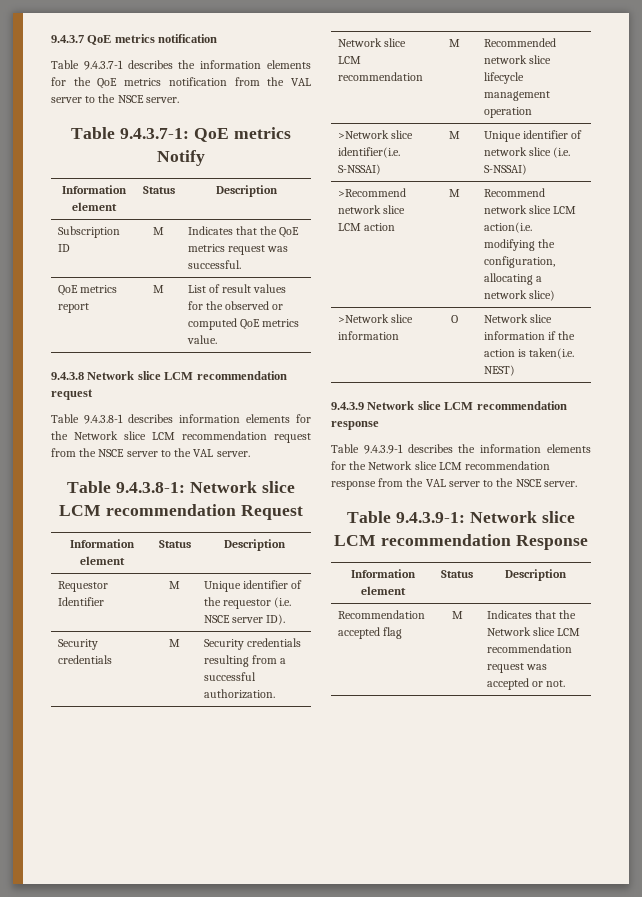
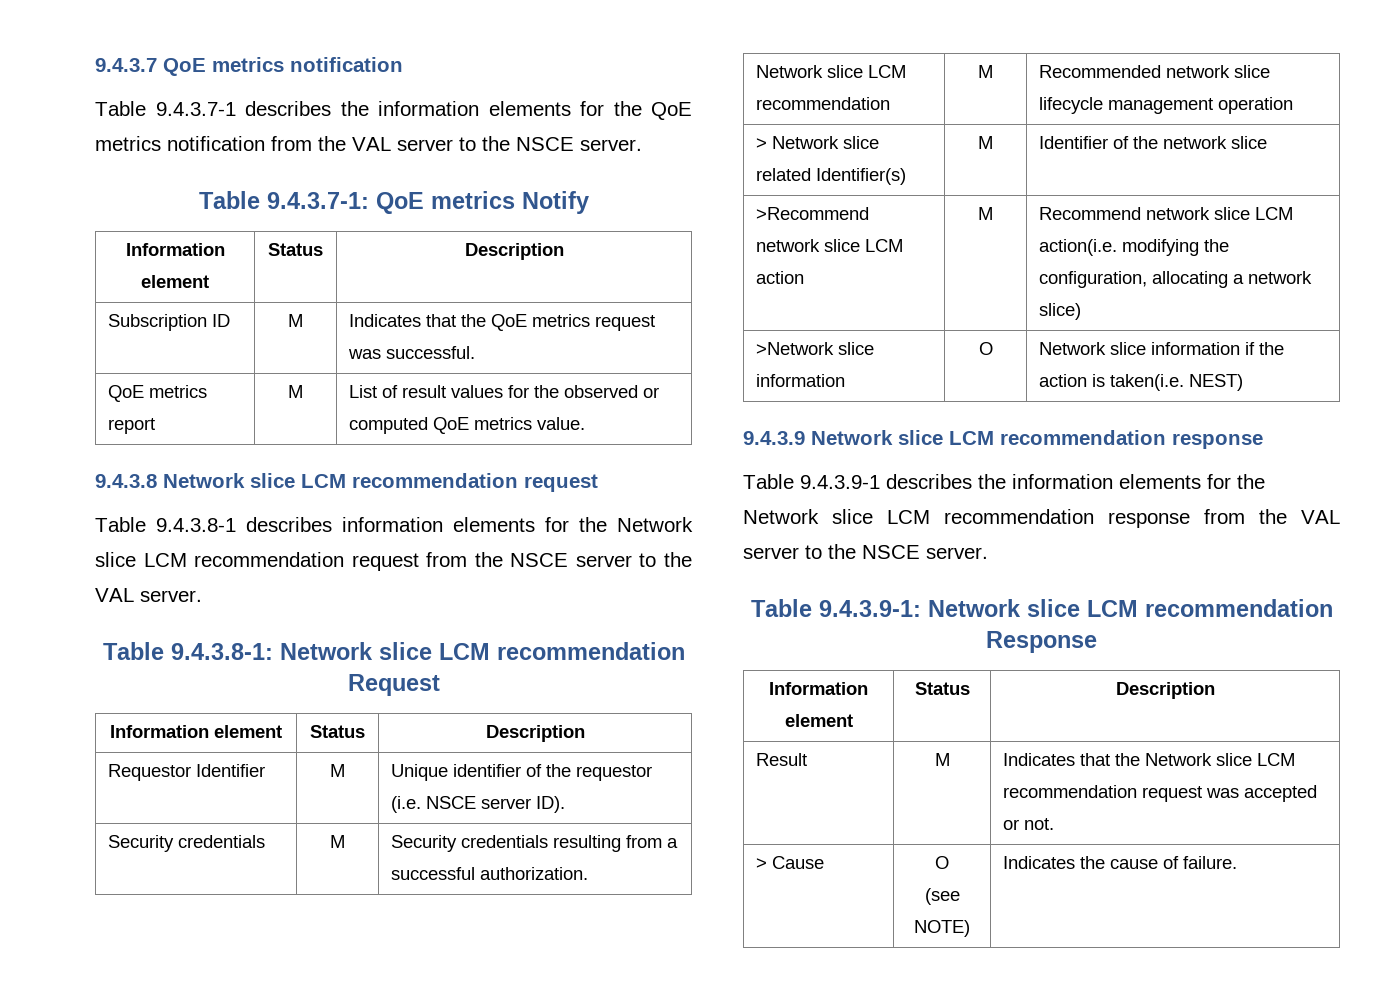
- >Network slice identifier(i.e. S-NSSAI) | M | Unique identifier of network slice (i.e. S-NSSAI)
+ > Network slice related Identifier(s) | M | Identifier of the network slice
- Recommendation accepted flag | M | Indicates that the Network slice LCM recommendation request was accepted or not.
+ Result | M | Indicates that the Network slice LCM recommendation request was accepted or not.
+ > Cause | O
+ (see NOTE) | Indicates the cause of failure.

